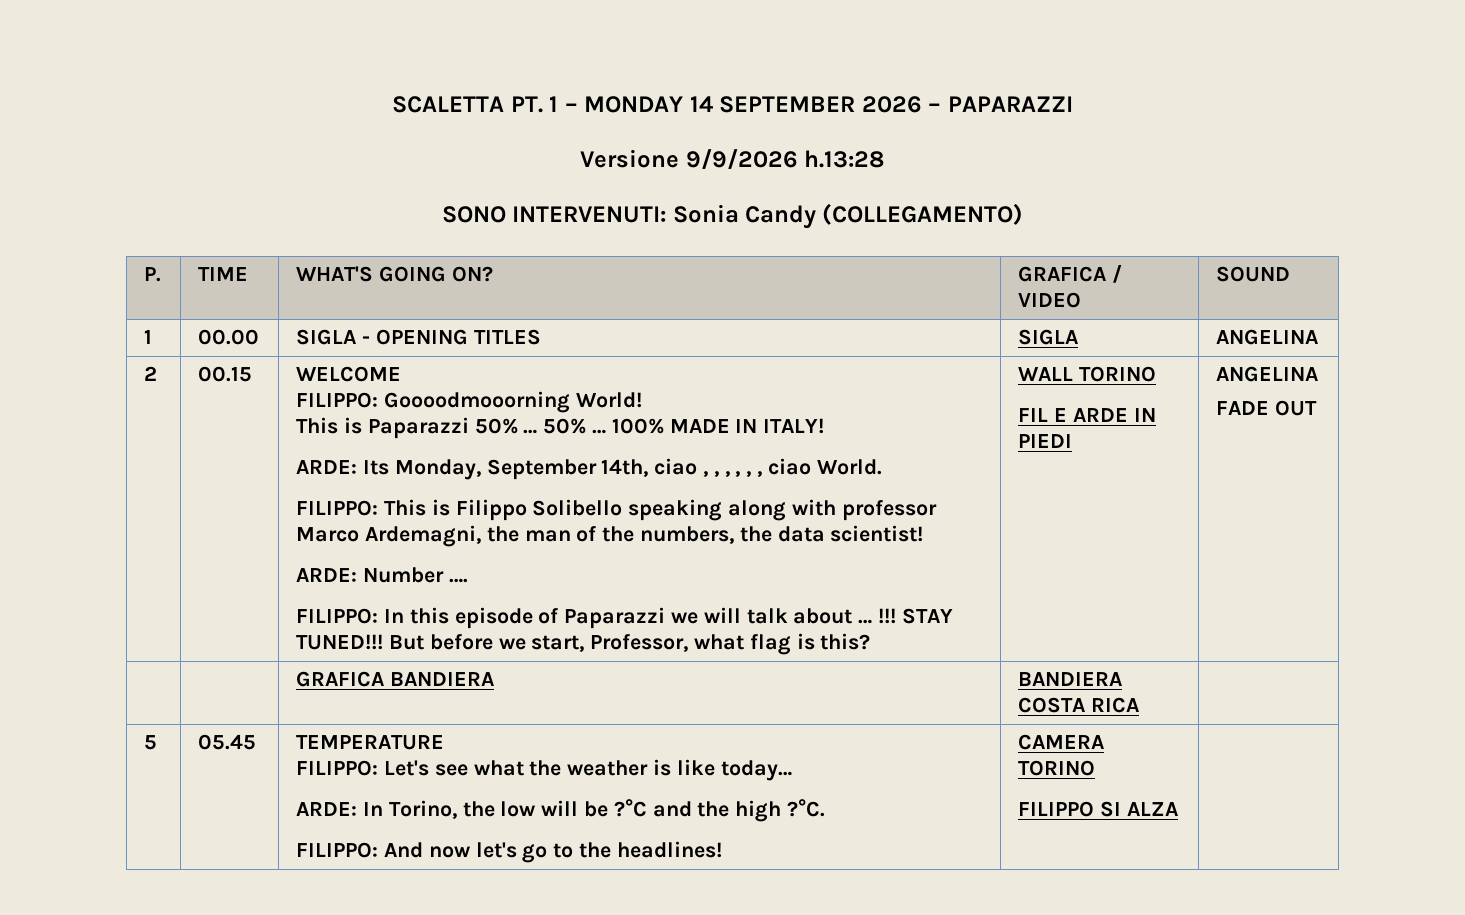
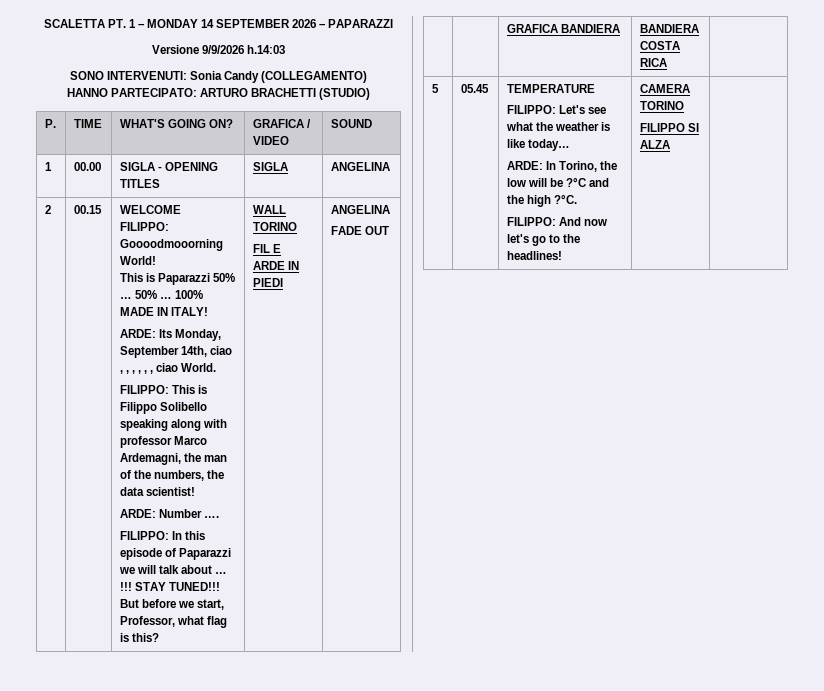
- Versione 9/9/2026 h.13:28
+ Versione 9/9/2026 h.14:03
+ HANNO PARTECIPATO: ARTURO BRACHETTI (STUDIO)

